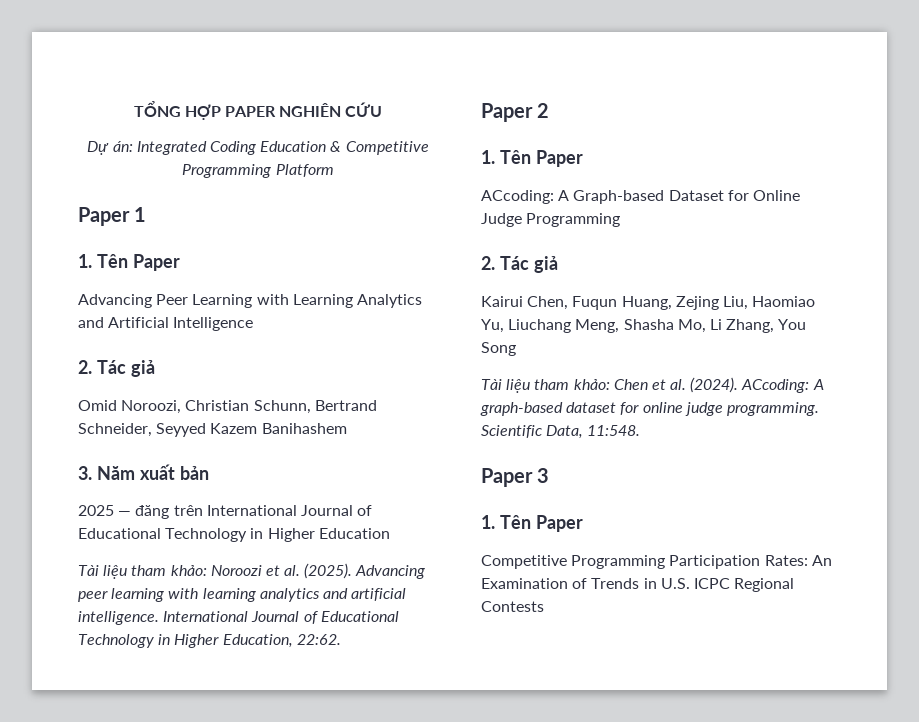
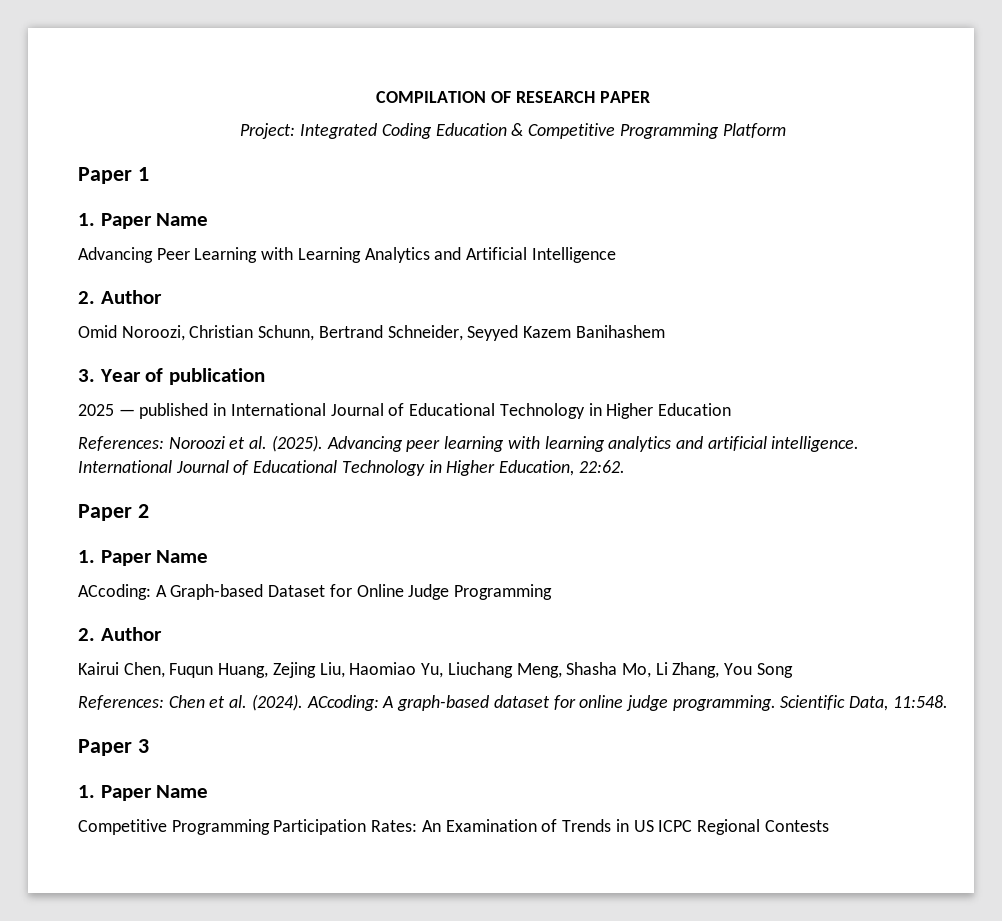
- TỔNG HỢP PAPER NGHIÊN CỨU
- Dự án: Integrated Coding Education & Competitive Programming Platform
+ COMPILATION OF RESEARCH PAPER
+ Project: Integrated Coding Education & Competitive Programming Platform
  Paper 1
- 1. Tên Paper
+ 1. Paper Name
  Advancing Peer Learning with Learning Analytics and Artificial Intelligence
- 2. Tác giả
+ 2. Author
- 3. Năm xuất bản
+ 3. Year of publication
- 2025 — đăng trên International Journal of Educational Technology in Higher Education
+ 2025 — published in International Journal of Educational Technology in Higher Education
- Tài liệu tham khảo: Noroozi et al. (2025).
+ References: Noroozi et al. (2025).
  Paper 2
- 1. Tên Paper
+ 1. Paper Name
  ACcoding: A Graph-based Dataset for Online Judge Programming
- 2. Tác giả
+ 2. Author
- Tài liệu tham khảo: Chen et al. (2024).
+ References: Chen et al. (2024).
  Paper 3
- 1. Tên Paper
+ 1. Paper Name
- Competitive Programming Participation Rates: An Examination of Trends in U.S. ICPC Regional Contests
+ Competitive Programming Participation Rates: An Examination of Trends in US ICPC Regional Contests

